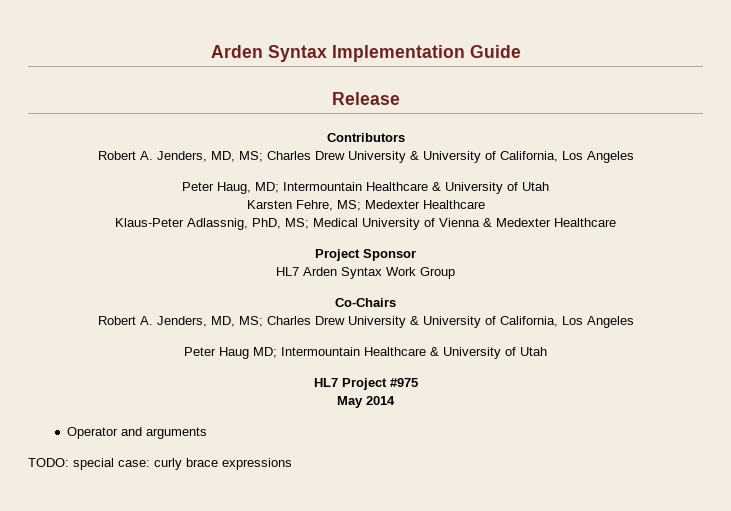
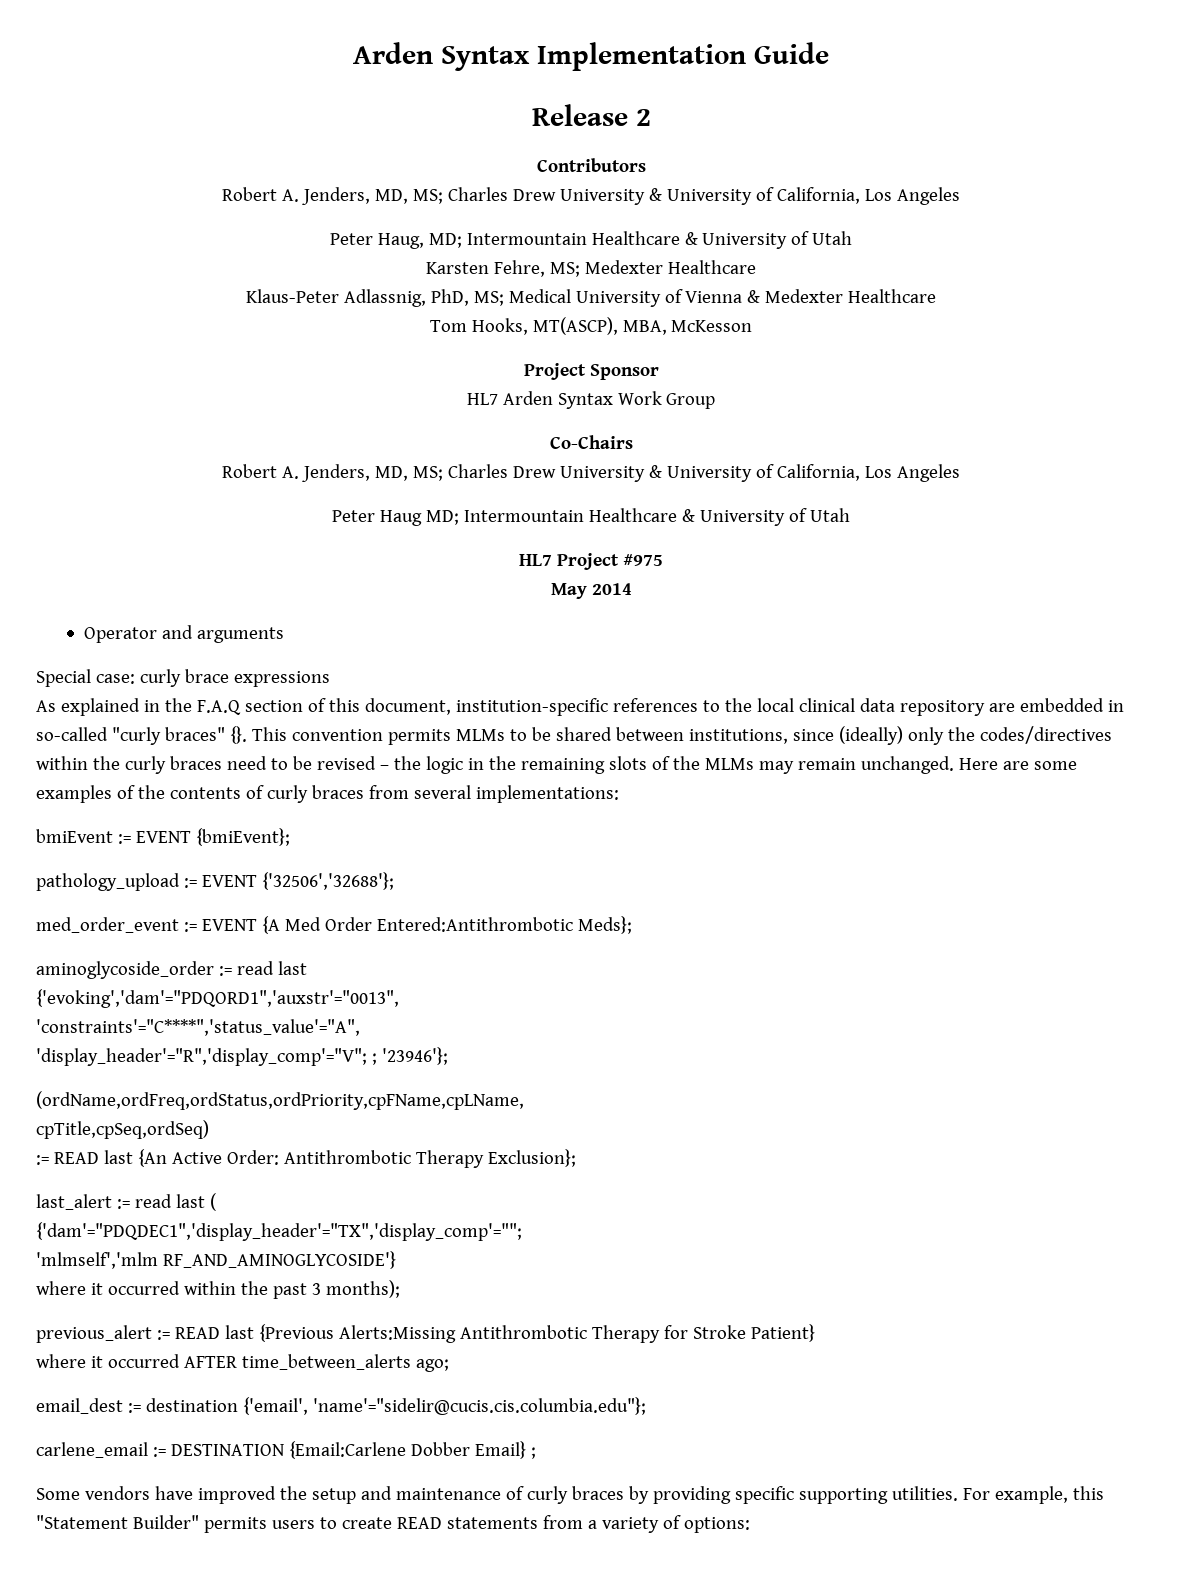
- Release
+ Release 2
+ Tom Hooks, MT(ASCP), MBA, McKesson
- TODO: special case: curly brace expressions
+ Special case: curly brace expressions
+ As explained in the F.A.Q section of this document, institution-specific references to the local clinical data repository are embedded in so-called "curly braces" {}. This convention permits MLMs to be shared between institutions, since (ideally) only the codes/directives within the curly braces need to be revised – the logic in the remaining slots of the MLMs may remain unchanged. Here are some examples of the contents of curly braces from several implementations:
+ bmiEvent := EVENT {bmiEvent};
+ pathology_upload := EVENT {'32506','32688'};
+ med_order_event := EVENT {A Med Order Entered:Antithrombotic Meds};
+ aminoglycoside_order := read last
+ {'evoking','dam'="PDQORD1",'auxstr'="0013",
+ 'constraints'="C****",'status_value'="A",
+ 'display_header'="R",'display_comp'="V"; ; '23946'};
+ (ordName,ordFreq,ordStatus,ordPriority,cpFName,cpLName,
+ cpTitle,cpSeq,ordSeq)
+ := READ last {An Active Order: Antithrombotic Therapy Exclusion};
+ last_alert := read last (
+ {'dam'="PDQDEC1",'display_header'="TX",'display_comp'="";
+ 'mlmself','mlm RF_AND_AMINOGLYCOSIDE'}
+ where it occurred within the past 3 months);
+ previous_alert := READ last {Previous Alerts:Missing Antithrombotic Therapy for Stroke Patient}
+ where it occurred AFTER time_between_alerts ago;
+ email_dest := destination {'email', 'name'="sidelir@cucis.cis.columbia.edu"};
+ carlene_email := DESTINATION {Email:Carlene Dobber Email} ;
+ Some vendors have improved the setup and maintenance of curly braces by providing specific supporting utilities. For example, this "Statement Builder" permits users to create READ statements from a variety of options:

